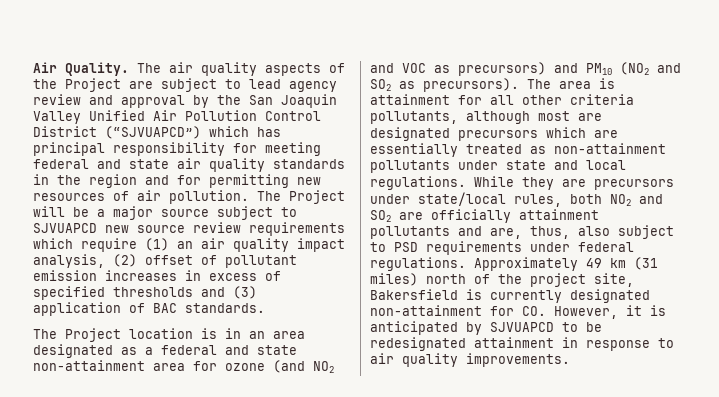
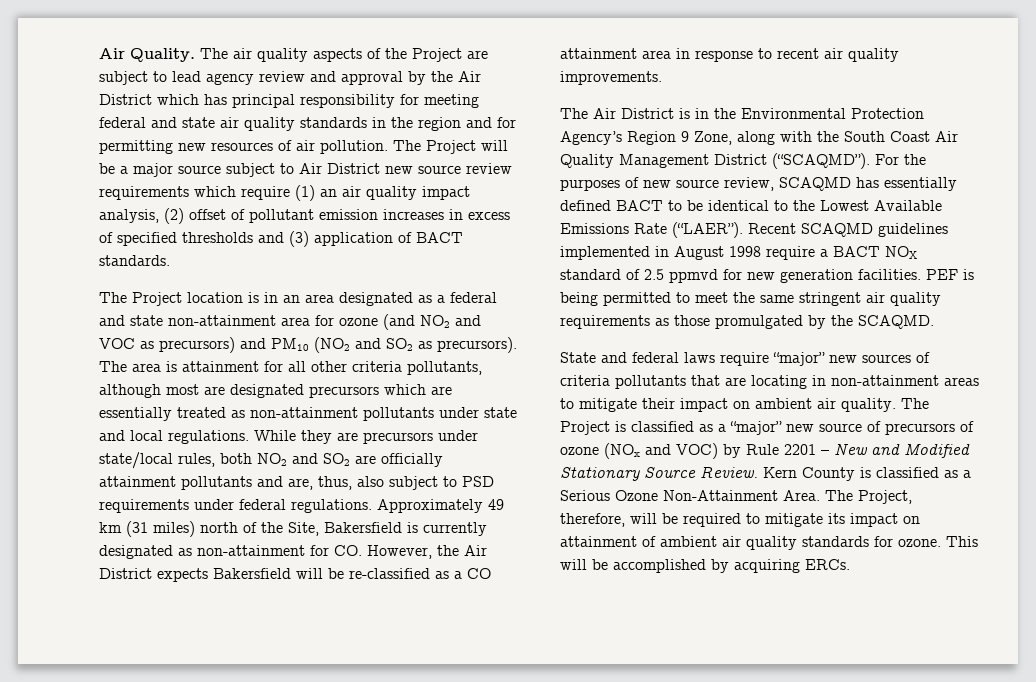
- The air quality aspects of the Project are subject to lead agency review and approval by the San Joaquin Valley Unified Air Pollution Control District (“SJVUAPCD”) which has principal responsibility for meeting federal and state air quality standards in the region and for permitting new resources of air pollution.
+ The air quality aspects of the Project are subject to lead agency review and approval by the Air District which has principal responsibility for meeting federal and state air quality standards in the region and for permitting new resources of air pollution.
- The Project will be a major source subject to SJVUAPCD new source review requirements which require (1) an air quality impact analysis, (2) offset of pollutant emission increases in excess of specified thresholds and (3) application of BAC standards.
+ The Project will be a major source subject to Air District new source review requirements which require (1) an air quality impact analysis, (2) offset of pollutant emission increases in excess of specified thresholds and (3) application of BACT standards.
- Approximately 49 km (31 miles) north of the project site, Bakersfield is currently designated non-attainment for CO. However, it is anticipated by SJVUAPCD to be redesignated attainment in response to air quality improvements.
+ Approximately 49 km (31 miles) north of the Site, Bakersfield is currently designated as non-attainment for CO. However, the Air District expects Bakersfield will be re-classified as a CO attainment area in response to recent air quality improvements.
+ The Air District is in the Environmental Protection Agency’s Region 9 Zone, along with the South Coast Air Quality Management District (“SCAQMD”). For the purposes of new source review, SCAQMD has essentially defined BACT to be identical to the Lowest Available Emissions Rate (“LAER”). Recent SCAQMD guidelines implemented in August 1998 require a BACT NOX standard of 2.5 ppmvd for new generation facilities. PEF is being permitted to meet the same stringent air quality requirements as those promulgated by the SCAQMD.
+ State and federal laws require “major” new sources of criteria pollutants that are locating in non-attainment areas to mitigate their impact on ambient air quality. The Project is classified as a “major” new source of precursors of ozone (NOx and VOC) by Rule 2201 – New and Modified Stationary Source Review. Kern County is classified as a Serious Ozone Non-Attainment Area. The Project, therefore, will be required to mitigate its impact on attainment of ambient air quality standards for ozone. This will be accomplished by acquiring ERCs.

